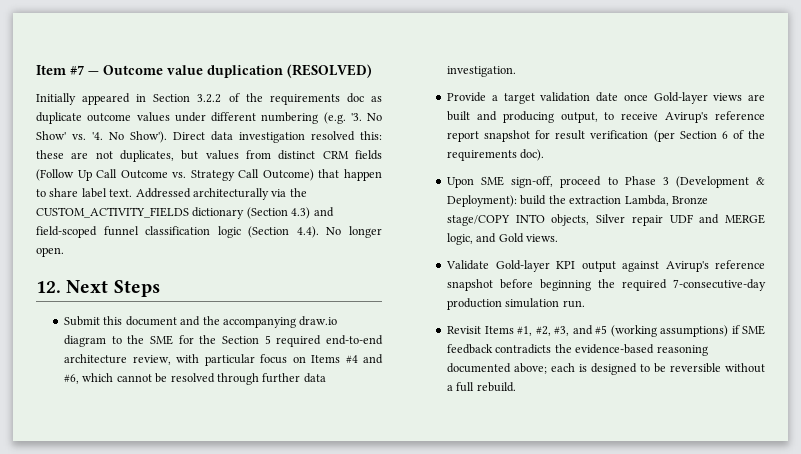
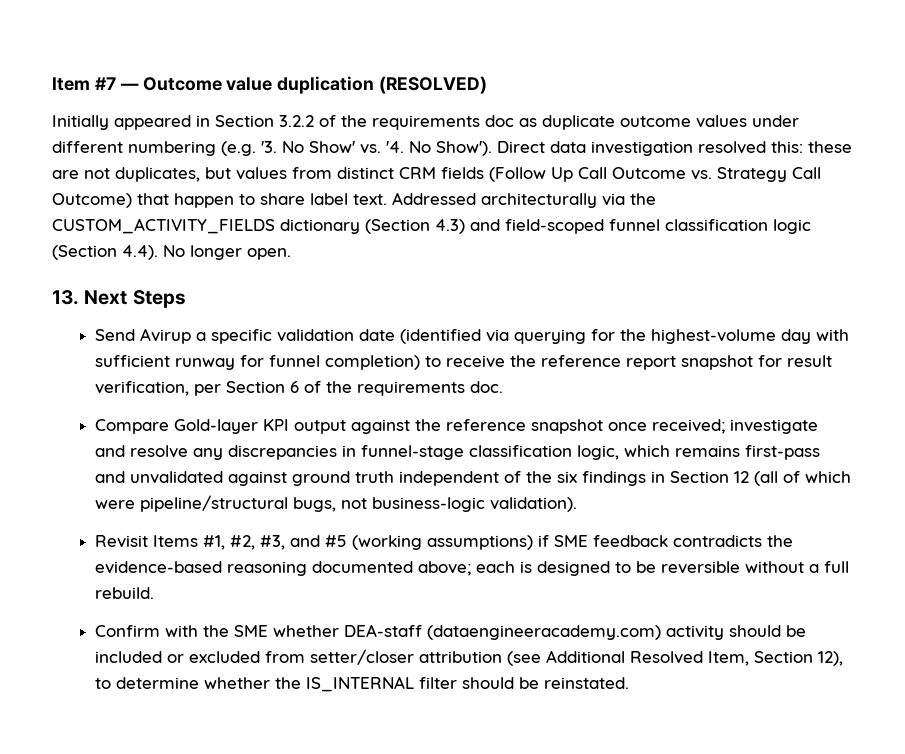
- 12. Next Steps
+ 13. Next Steps
- Submit this document and the accompanying draw.io diagram to the SME for the Section 5 required end-to-end architecture review, with particular focus on Items #4 and #6, which cannot be resolved through further data investigation.
- Provide a target validation date once Gold-layer views are built and producing output, to receive Avirup's reference report snapshot for result verification (per Section 6 of the requirements doc).
- Upon SME sign-off, proceed to Phase 3 (Development & Deployment): build the extraction Lambda, Bronze stage/COPY INTO objects, Silver repair UDF and MERGE logic, and Gold views.
- Validate Gold-layer KPI output against Avirup's reference snapshot before beginning the required 7-consecutive-day production simulation run.
+ Send Avirup a specific validation date (identified via querying for the highest-volume day with sufficient runway for funnel completion) to receive the reference report snapshot for result verification, per Section 6 of the requirements doc.
+ Compare Gold-layer KPI output against the reference snapshot once received; investigate and resolve any discrepancies in funnel-stage classification logic, which remains first-pass and unvalidated against ground truth independent of the six findings in Section 12 (all of which were pipeline/structural bugs, not business-logic validation).
+ Confirm with the SME whether DEA-staff (dataengineeracademy.com) activity should be included or excluded from setter/closer attribution (see Additional Resolved Item, Section 12), to determine whether the IS_INTERNAL filter should be reinstated.

